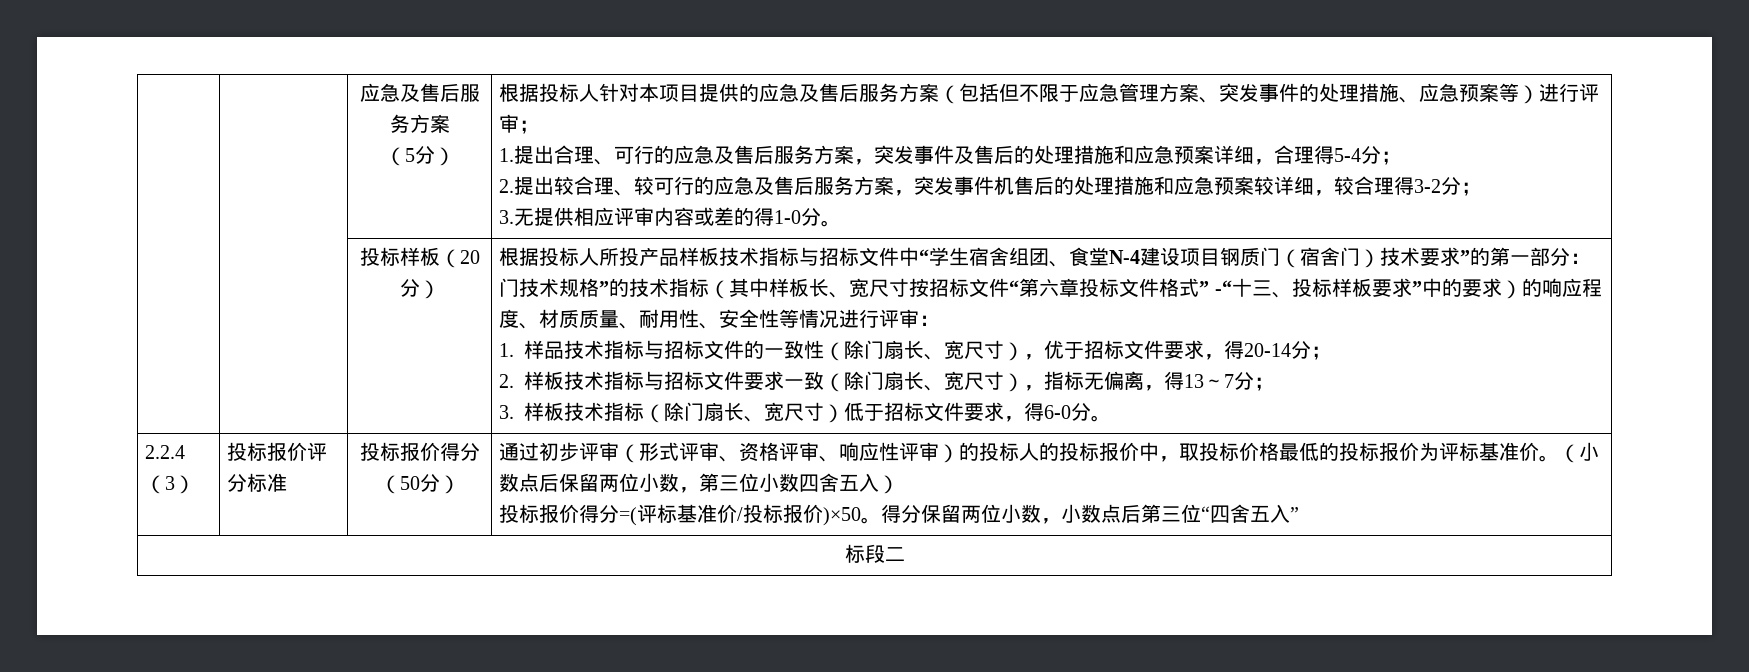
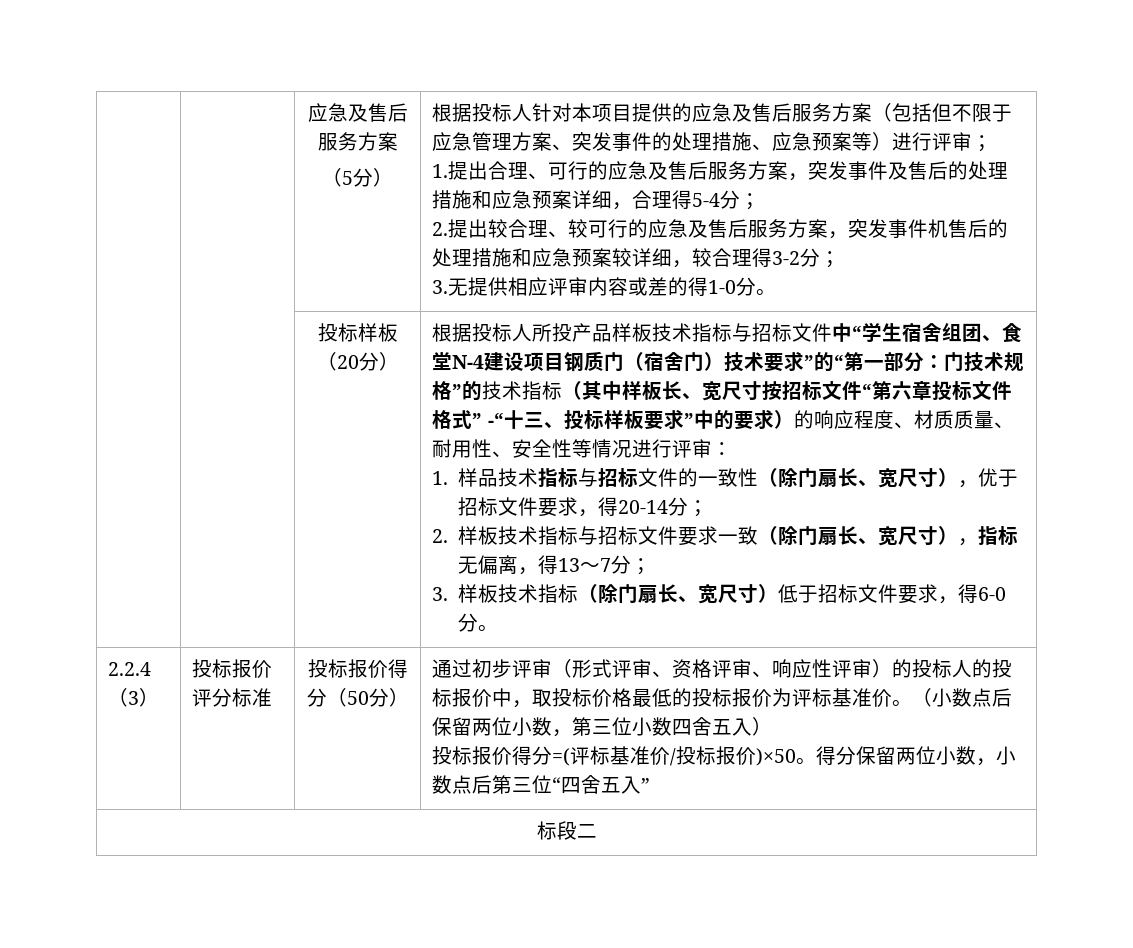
- 根据投标人所投产品样板技术指标与招标文件中“学生宿舍组团、食堂N-4建设项目钢质门（宿舍门）技术要求”的第一部分：
+ 根据投标人所投产品样板技术指标与招标文件中“学生宿舍组团、食堂N-4建设项目钢质门（宿舍门）技术要求”的“第一部分：

